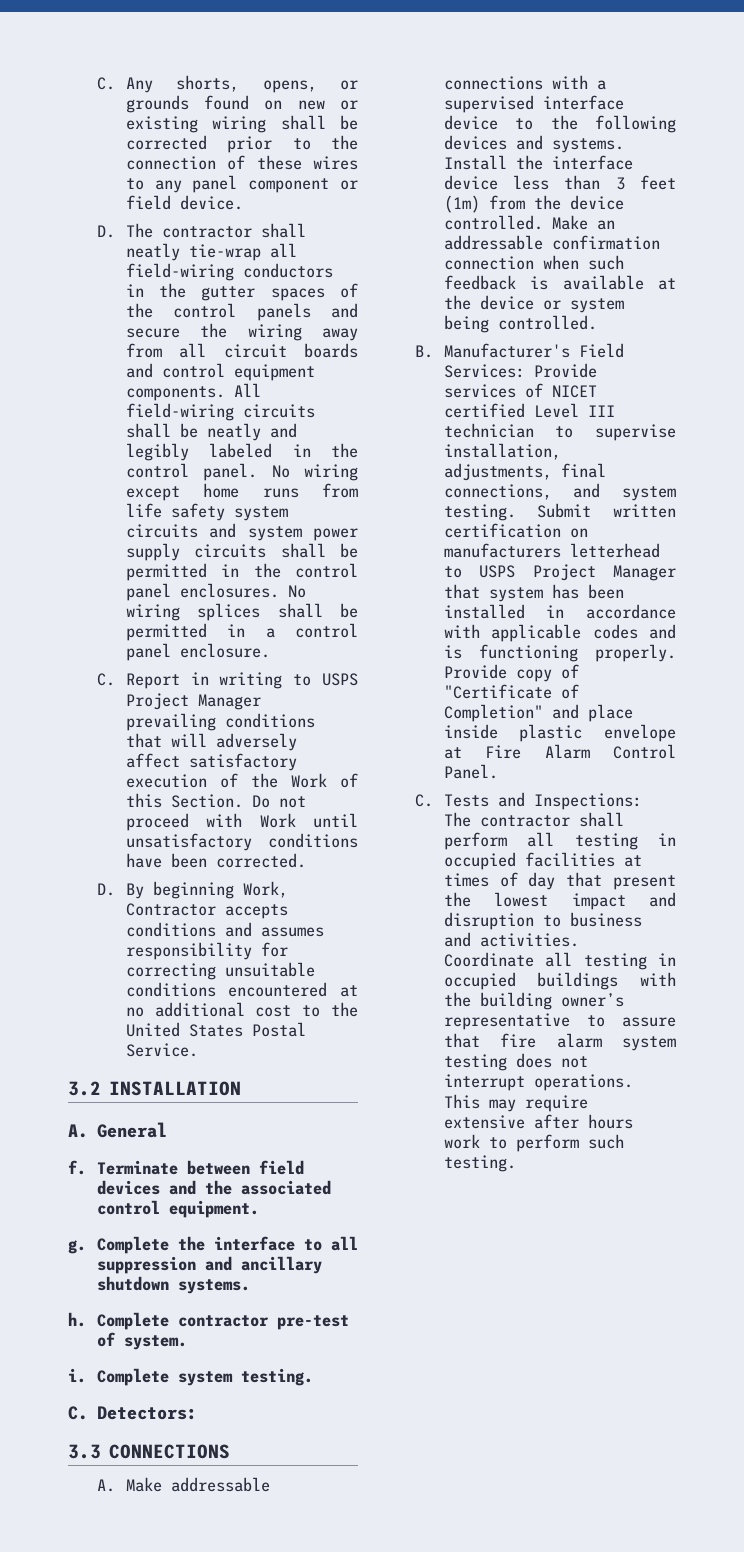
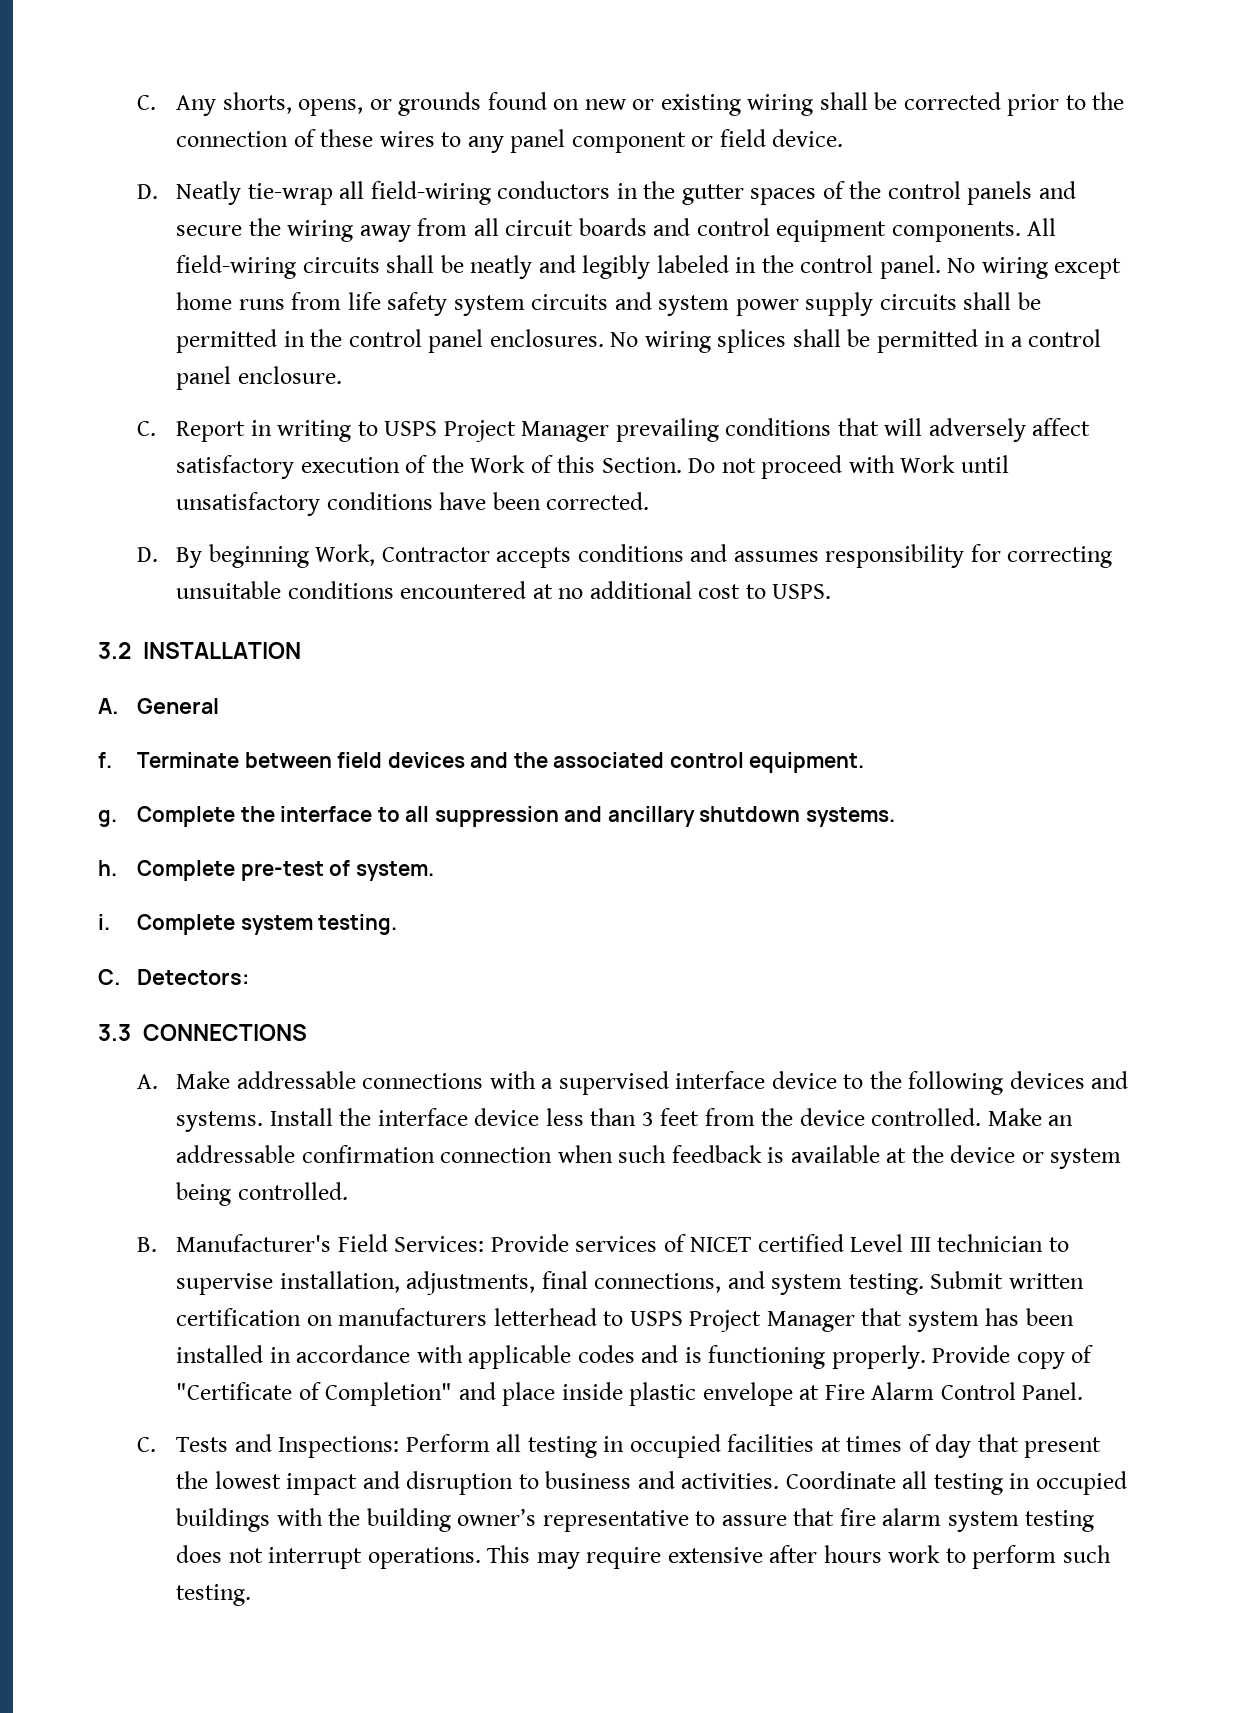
- D. The contractor shall neatly tie-wrap all field-wiring conductors in the gutter spaces of the control panels and secure the wiring away from all circuit boards and control equipment components.
+ D. Neatly tie-wrap all field-wiring conductors in the gutter spaces of the control panels and secure the wiring away from all circuit boards and control equipment components.
- D. By beginning Work, Contractor accepts conditions and assumes responsibility for correcting unsuitable conditions encountered at no additional cost to the United States Postal Service.
+ D. By beginning Work, Contractor accepts conditions and assumes responsibility for correcting unsuitable conditions encountered at no additional cost to USPS.
- Complete contractor pre-test of system.
+ Complete pre-test of system.
- Install the interface device less than 3 feet (1m) from the device controlled.
+ Install the interface device less than 3 feet from the device controlled.
- C. Tests and Inspections: The contractor shall perform all testing in occupied facilities at times of day that present the lowest impact and disruption to business and activities.
+ C. Tests and Inspections: Perform all testing in occupied facilities at times of day that present the lowest impact and disruption to business and activities.

